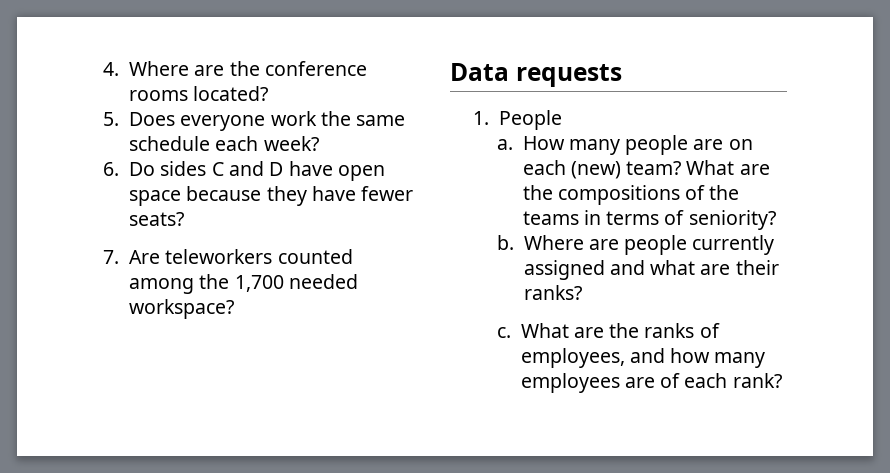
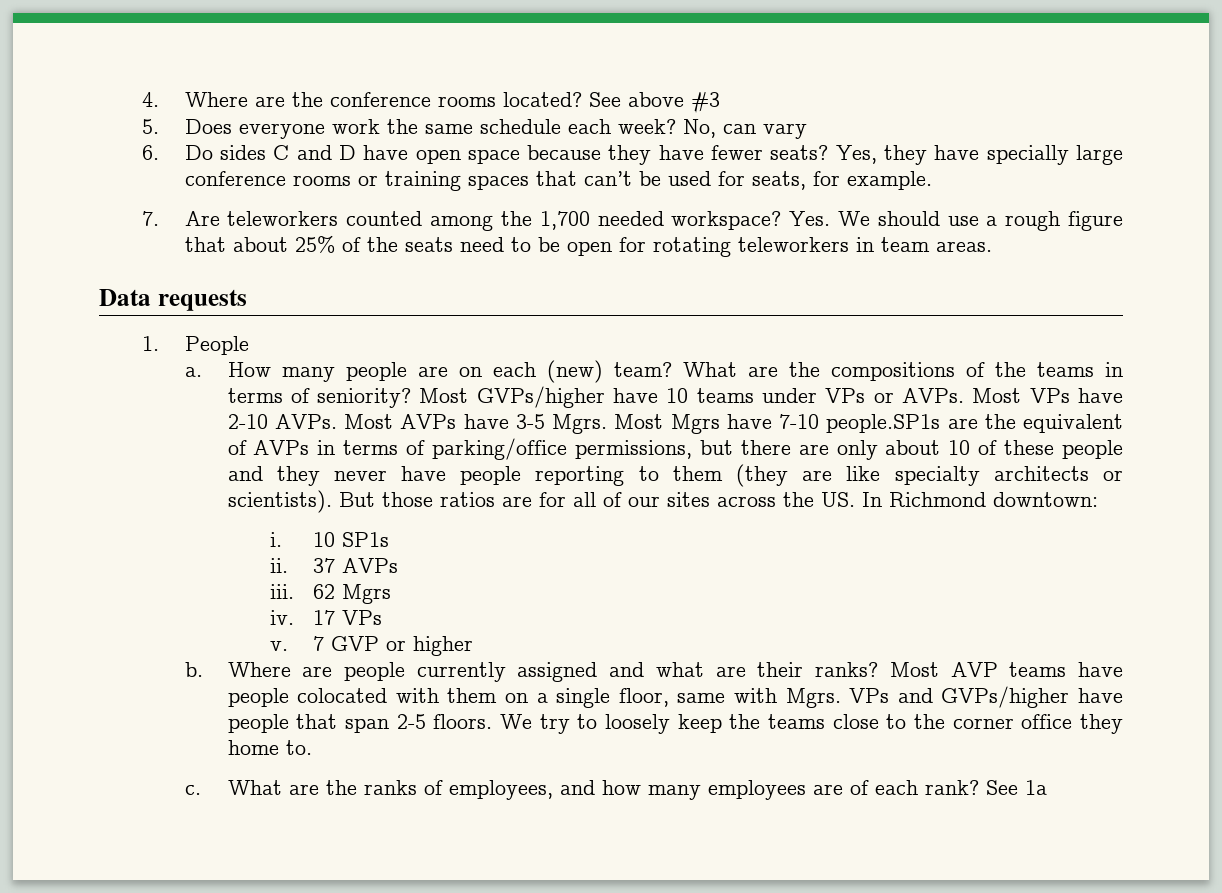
+ See above #3
+ No, can vary
+ Yes, they have specially large conference rooms or training spaces that can’t be used for seats, for example.
+ Yes. We should use a rough figure that about 25% of the seats need to be open for rotating teleworkers in team areas.
+ Most GVPs/higher have 10 teams under VPs or AVPs. Most VPs have 2-10 AVPs. Most AVPs have 3-5 Mgrs. Most Mgrs have 7-10 people.SP1s are the equivalent of AVPs in terms of parking/office permissions, but there are only about 10 of these people and they never have people reporting to them (they are like specialty architects or scientists). But those ratios are for all of our sites across the US. In Richmond downtown:
+ i. 10 SP1s
+ ii. 37 AVPs
+ iii. 62 Mgrs
+ iv. 17 VPs
+ v. 7 GVP or higher
+ Most AVP teams have people colocated with them on a single floor, same with Mgrs. VPs and GVPs/higher have people that span 2-5 floors. We try to loosely keep the teams close to the corner office they home to.
+ See 1a

